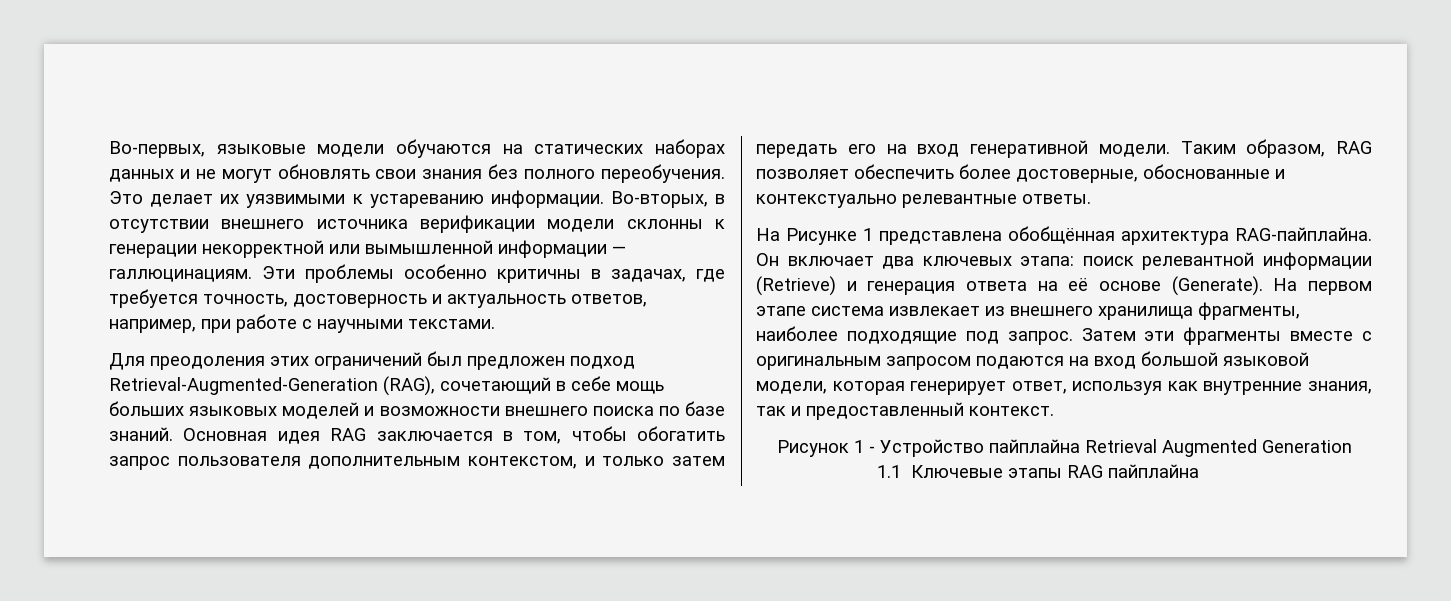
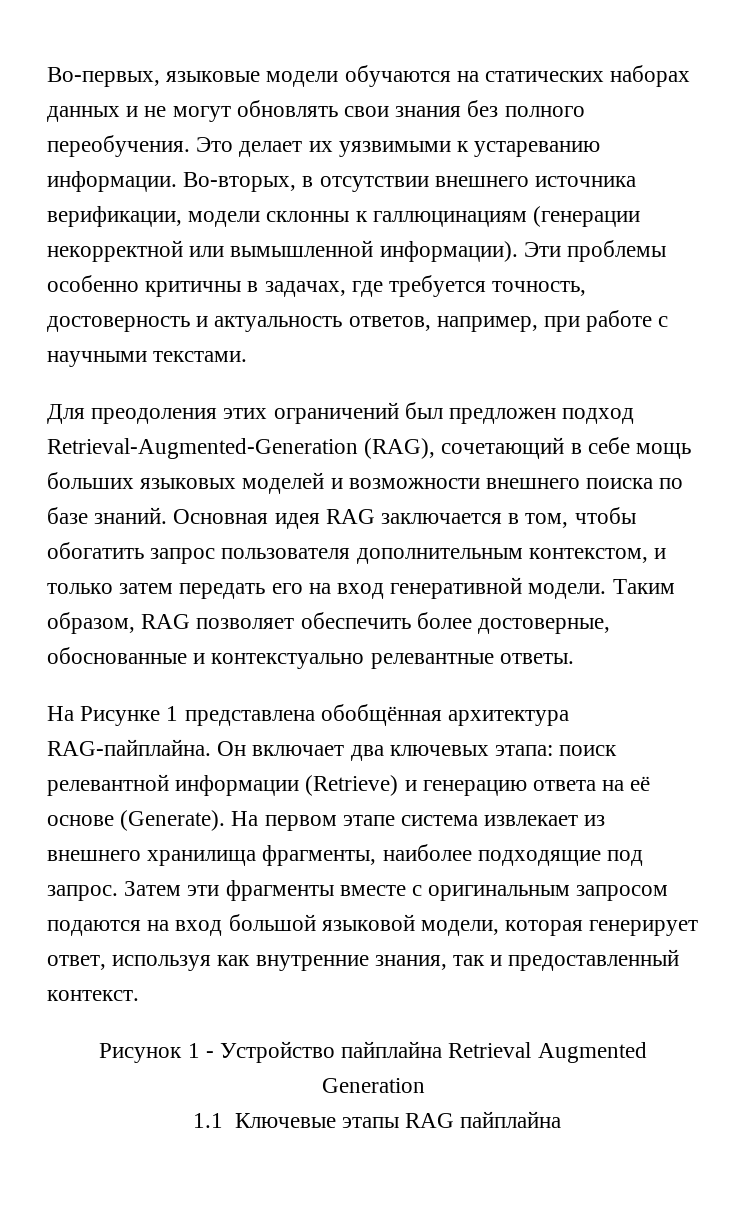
- Во-вторых, в отсутствии внешнего источника верификации модели склонны к генерации некорректной или вымышленной информации — галлюцинациям.
+ Во-вторых, в отсутствии внешнего источника верификации, модели склонны к галлюцинациям (генерации некорректной или вымышленной информации).
- Он включает два ключевых этапа: поиск релевантной информации (Retrieve) и генерация ответа на её основе (Generate).
+ Он включает два ключевых этапа: поиск релевантной информации (Retrieve) и генерацию ответа на её основе (Generate).

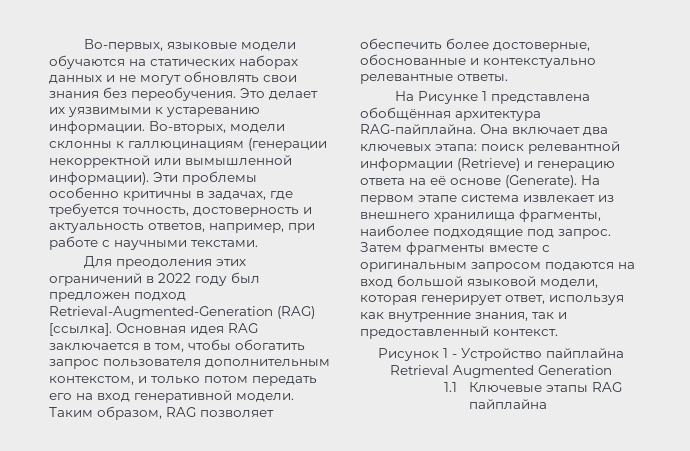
- Во-первых, языковые модели обучаются на статических наборах данных и не могут обновлять свои знания без полного переобучения.
+ Во-первых, языковые модели обучаются на статических наборах данных и не могут обновлять свои знания без переобучения.
- Во-вторых, в отсутствии внешнего источника верификации, модели склонны к галлюцинациям (генерации некорректной или вымышленной информации).
+ Во-вторых, модели склонны к галлюцинациям (генерации некорректной или вымышленной информации).
- Для преодоления этих ограничений был предложен подход Retrieval-Augmented-Generation (RAG), сочетающий в себе мощь больших языковых моделей и возможности внешнего поиска по базе знаний.
+ Для преодоления этих ограничений в 2022 году был предложен подход Retrieval-Augmented-Generation (RAG) [ссылка].
- Основная идея RAG заключается в том, чтобы обогатить запрос пользователя дополнительным контекстом, и только затем передать его на вход генеративной модели.
+ Основная идея RAG заключается в том, чтобы обогатить запрос пользователя дополнительным контекстом, и только потом передать его на вход генеративной модели.
- Он включает два ключевых этапа: поиск релевантной информации (Retrieve) и генерацию ответа на её основе (Generate).
+ Она включает два ключевых этапа: поиск релевантной информации (Retrieve) и генерацию ответа на её основе (Generate).
- Затем эти фрагменты вместе с оригинальным запросом подаются на вход большой языковой модели, которая генерирует ответ, используя как внутренние знания, так и предоставленный контекст.
+ Затем фрагменты вместе с оригинальным запросом подаются на вход большой языковой модели, которая генерирует ответ, используя как внутренние знания, так и предоставленный контекст.

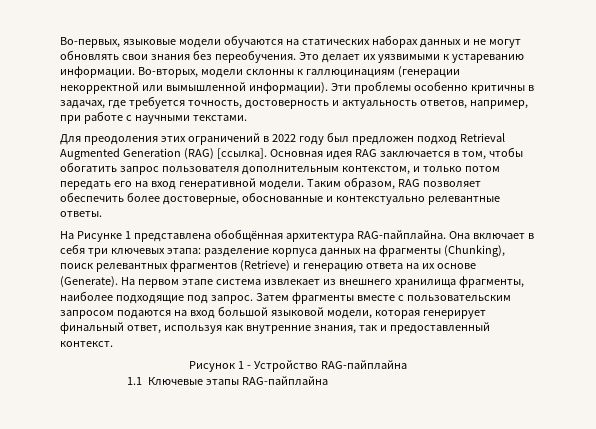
- Для преодоления этих ограничений в 2022 году был предложен подход Retrieval-Augmented-Generation (RAG) [ссылка].
+ Для преодоления этих ограничений в 2022 году был предложен подход Retrieval Augmented Generation (RAG) [ссылка].
- Она включает два ключевых этапа: поиск релевантной информации (Retrieve) и генерацию ответа на её основе (Generate).
+ Она включает в себя три ключевых этапа: разделение корпуса данных на фрагменты (Chunking), поиск релевантных фрагментов (Retrieve) и генерацию ответа на их основе (Generate).
- Затем фрагменты вместе с оригинальным запросом подаются на вход большой языковой модели, которая генерирует ответ, используя как внутренние знания, так и предоставленный контекст.
+ Затем фрагменты вместе с пользовательским запросом подаются на вход большой языковой модели, которая генерирует финальный ответ, используя как внутренние знания, так и предоставленный контекст.
- Рисунок 1 - Устройство пайплайна Retrieval Augmented Generation
+ Рисунок 1 - Устройство RAG-пайплайна
- 1.1 Ключевые этапы RAG пайплайна
+ 1.1 Ключевые этапы RAG-пайплайна

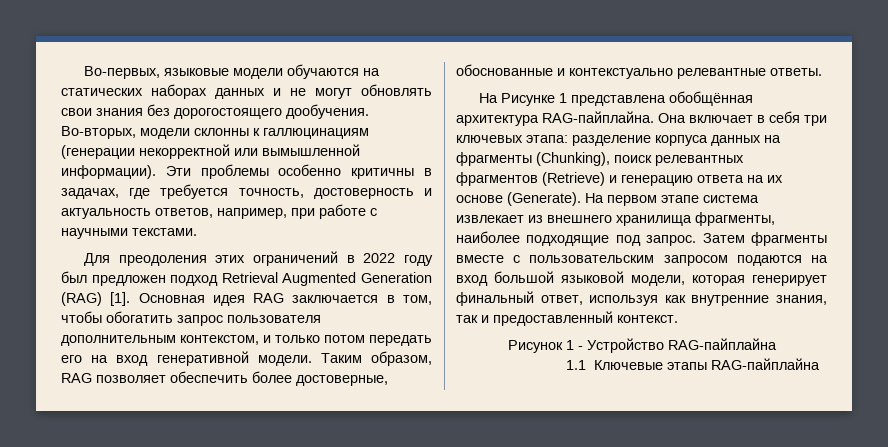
- Во-первых, языковые модели обучаются на статических наборах данных и не могут обновлять свои знания без переобучения. Это делает их уязвимыми к устареванию информации.
+ Во-первых, языковые модели обучаются на статических наборах данных и не могут обновлять свои знания без дорогостоящего дообучения.
- Для преодоления этих ограничений в 2022 году был предложен подход Retrieval Augmented Generation (RAG) [ссылка].
+ Для преодоления этих ограничений в 2022 году был предложен подход Retrieval Augmented Generation (RAG) [1].

